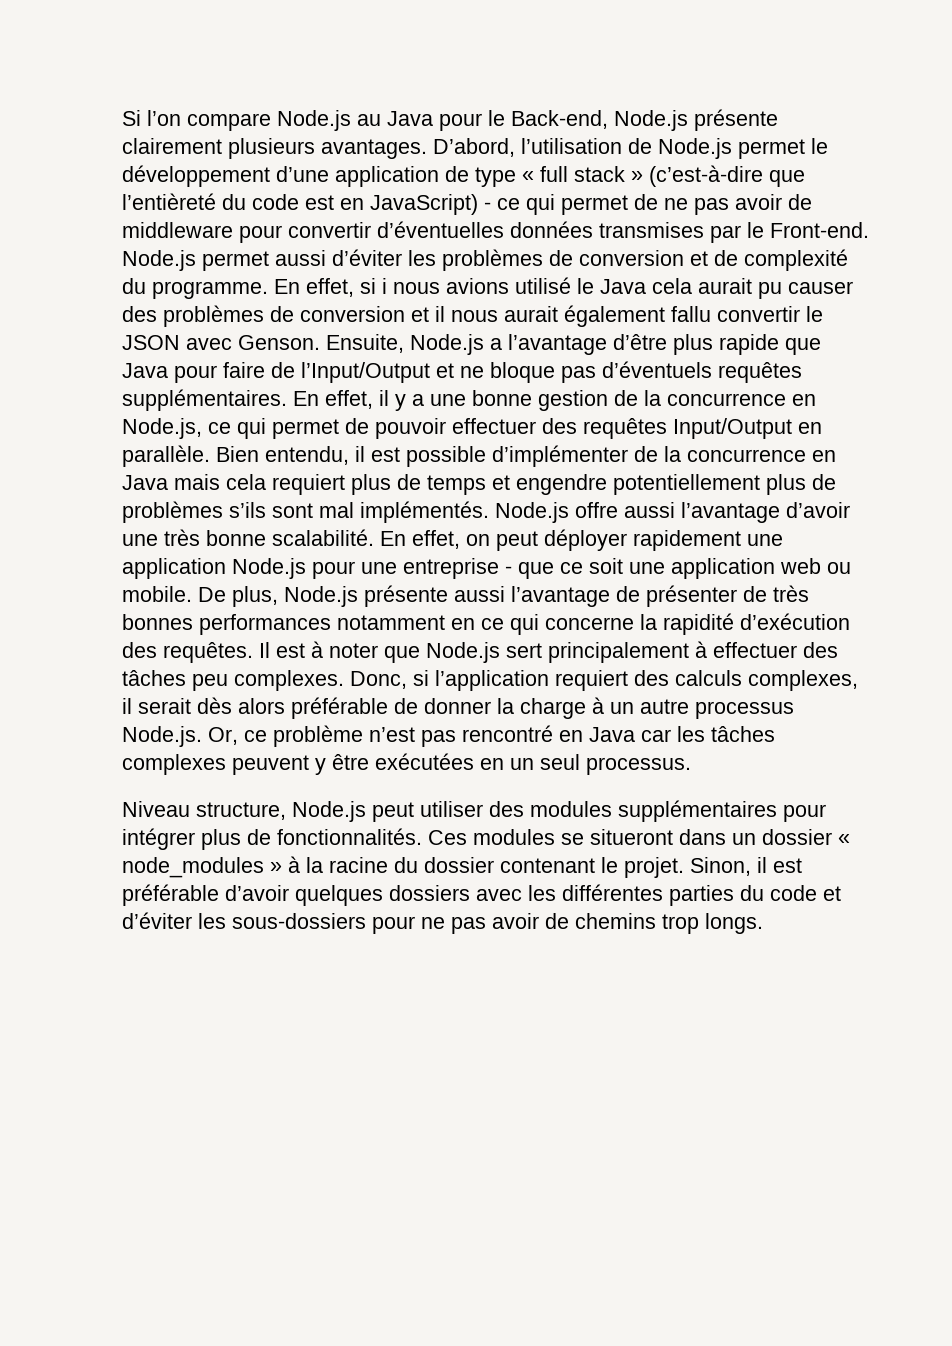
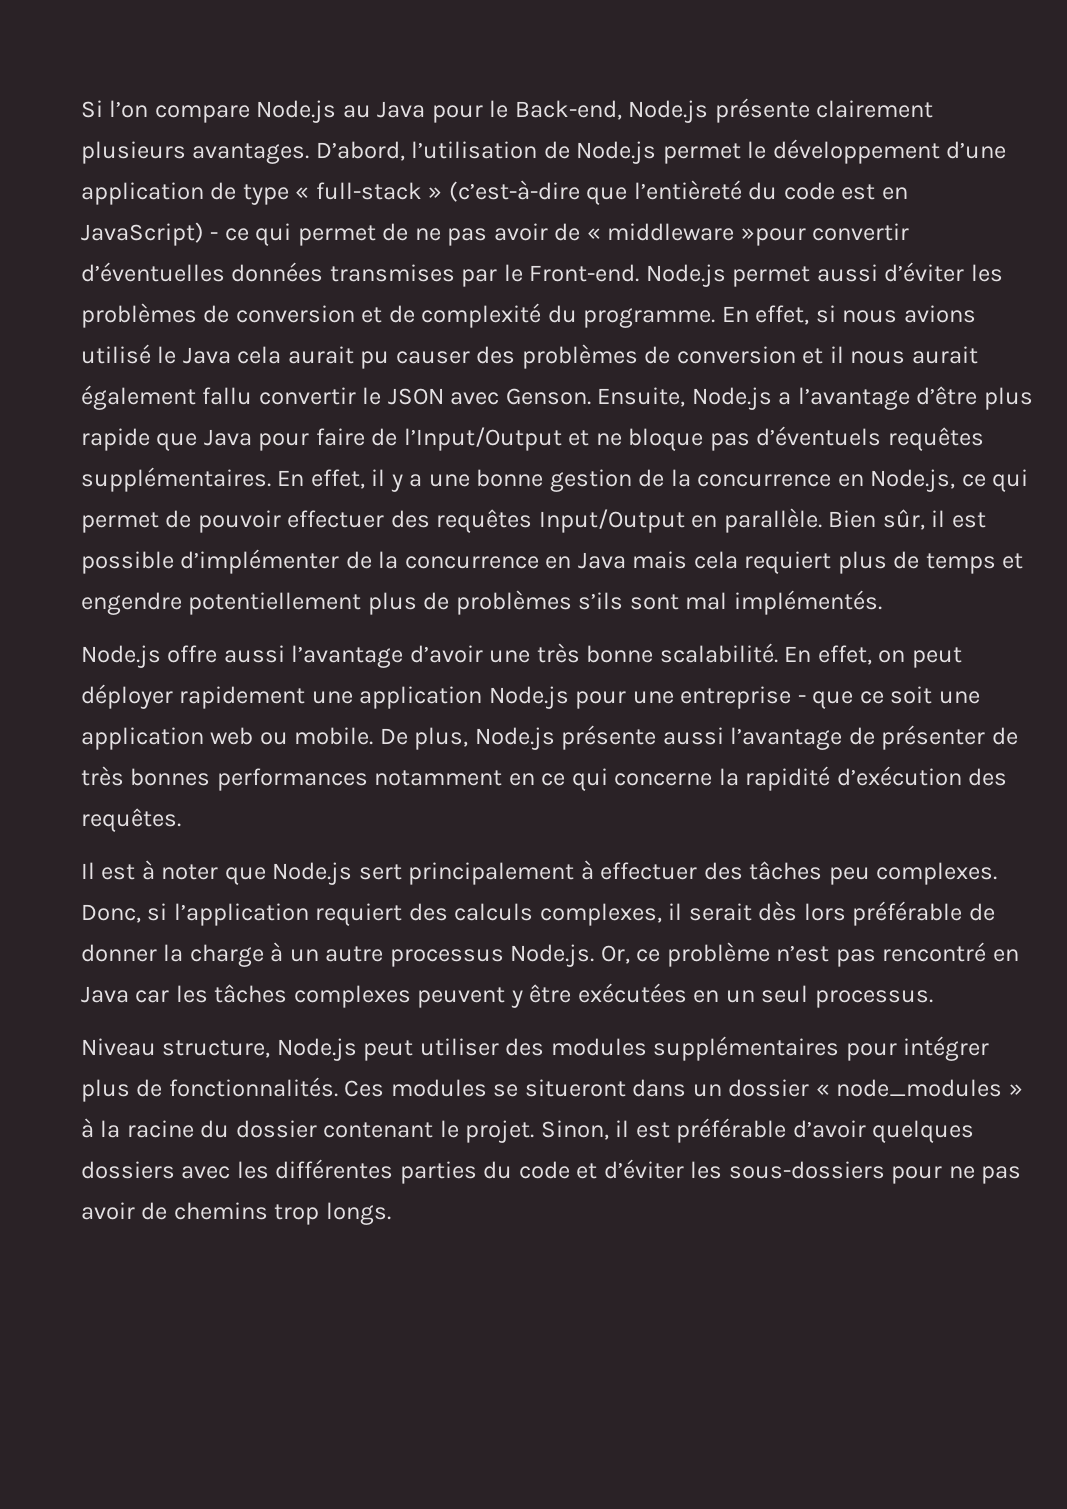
- D’abord, l’utilisation de Node.js permet le développement d’une application de type « full stack » (c’est-à-dire que l’entièreté du code est en JavaScript) - ce qui permet de ne pas avoir de middleware pour convertir d’éventuelles données transmises par le Front-end.
+ D’abord, l’utilisation de Node.js permet le développement d’une application de type « full-stack » (c’est-à-dire que l’entièreté du code est en JavaScript) - ce qui permet de ne pas avoir de « middleware »pour convertir d’éventuelles données transmises par le Front-end.
- En effet, si i nous avions utilisé le Java cela aurait pu causer des problèmes de conversion et il nous aurait également fallu convertir le JSON avec Genson.
+ En effet, si nous avions utilisé le Java cela aurait pu causer des problèmes de conversion et il nous aurait également fallu convertir le JSON avec Genson.
- Bien entendu, il est possible d’implémenter de la concurrence en Java mais cela requiert plus de temps et engendre potentiellement plus de problèmes s’ils sont mal implémentés. Node.js offre aussi l’avantage d’avoir une très bonne scalabilité.
+ Bien sûr, il est possible d’implémenter de la concurrence en Java mais cela requiert plus de temps et engendre potentiellement plus de problèmes s’ils sont mal implémentés.
+ Node.js offre aussi l’avantage d’avoir une très bonne scalabilité.
- De plus, Node.js présente aussi l’avantage de présenter de très bonnes performances notamment en ce qui concerne la rapidité d’exécution des requêtes. Il est à noter que Node.js sert principalement à effectuer des tâches peu complexes.
+ De plus, Node.js présente aussi l’avantage de présenter de très bonnes performances notamment en ce qui concerne la rapidité d’exécution des requêtes.
+ Il est à noter que Node.js sert principalement à effectuer des tâches peu complexes.
- Donc, si l’application requiert des calculs complexes, il serait dès alors préférable de donner la charge à un autre processus Node.js. Or, ce problème n’est pas rencontré en Java car les tâches complexes peuvent y être exécutées en un seul processus.
+ Donc, si l’application requiert des calculs complexes, il serait dès lors préférable de donner la charge à un autre processus Node.js. Or, ce problème n’est pas rencontré en Java car les tâches complexes peuvent y être exécutées en un seul processus.

